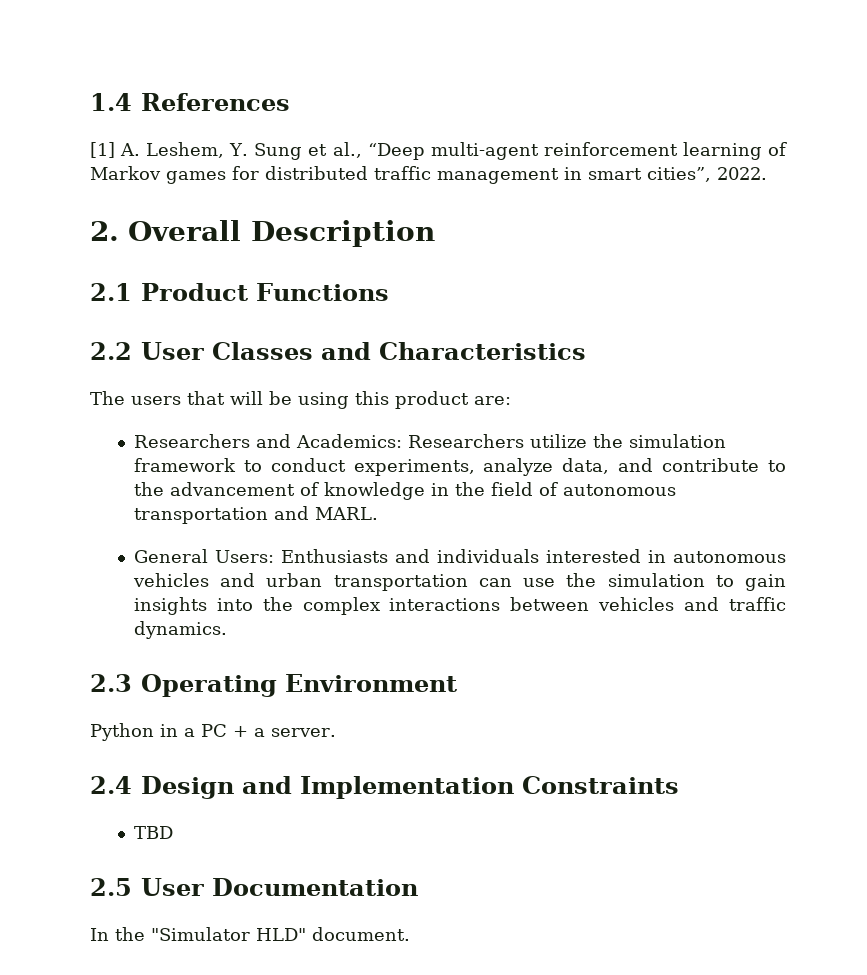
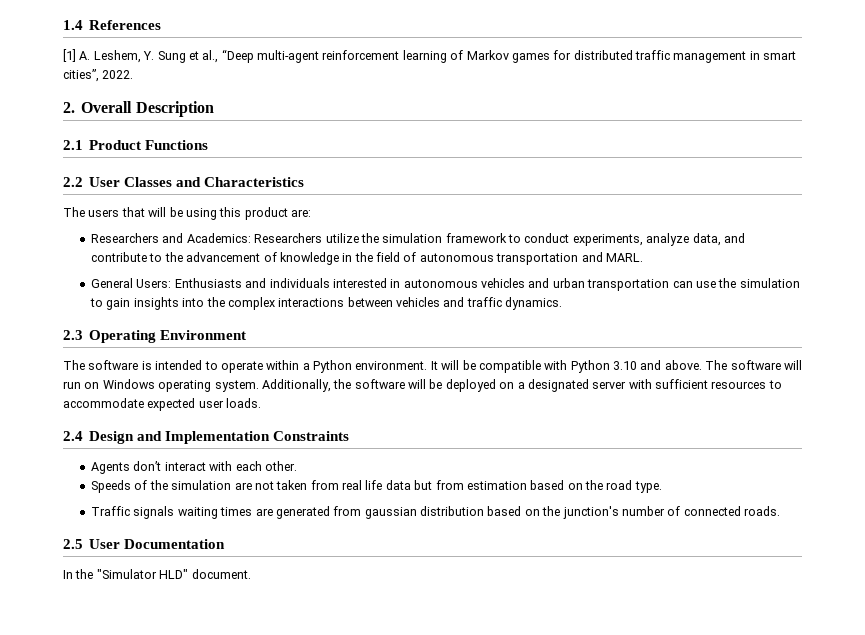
- Python in a PC + a server.
+ The software is intended to operate within a Python environment. It will be compatible with Python 3.10 and above. The software will run on Windows operating system. Additionally, the software will be deployed on a designated server with sufficient resources to accommodate expected user loads.
- TBD
+ Agents don’t interact with each other.
+ Speeds of the simulation are not taken from real life data but from estimation based on the road type.
+ Traffic signals waiting times are generated from gaussian distribution based on the junction's number of connected roads.

